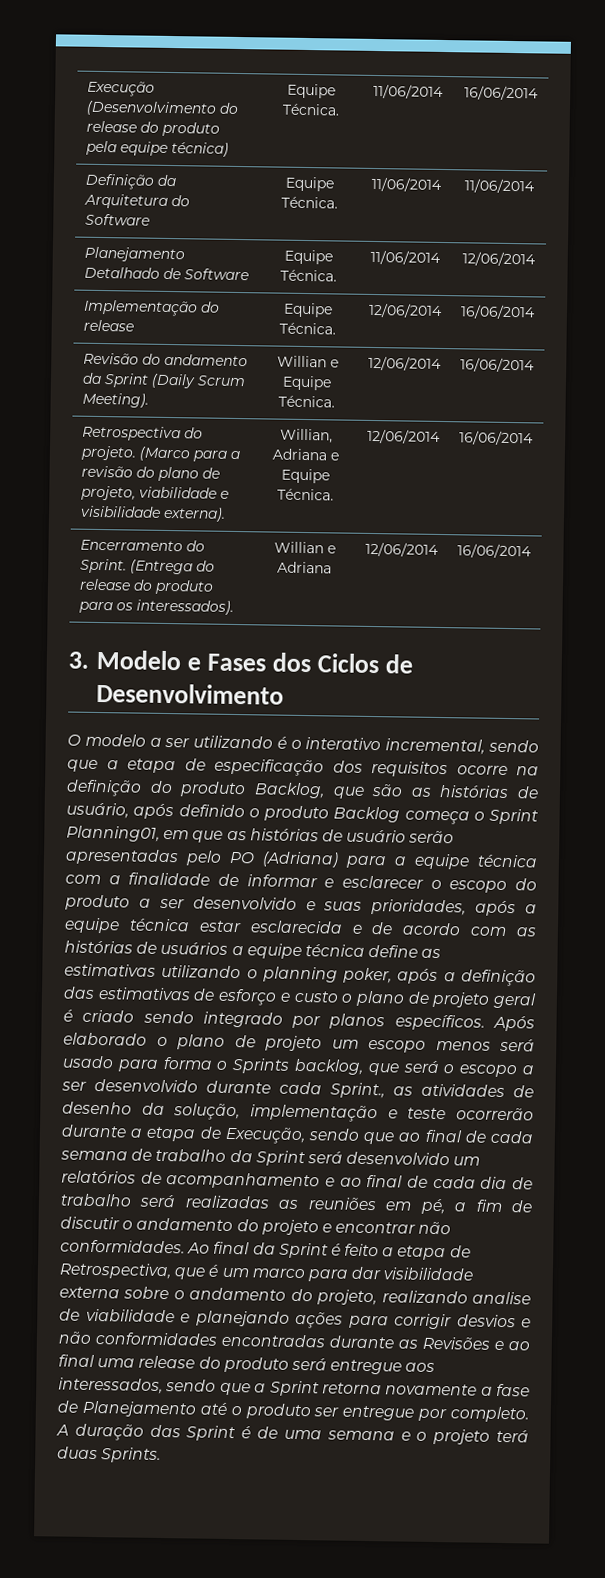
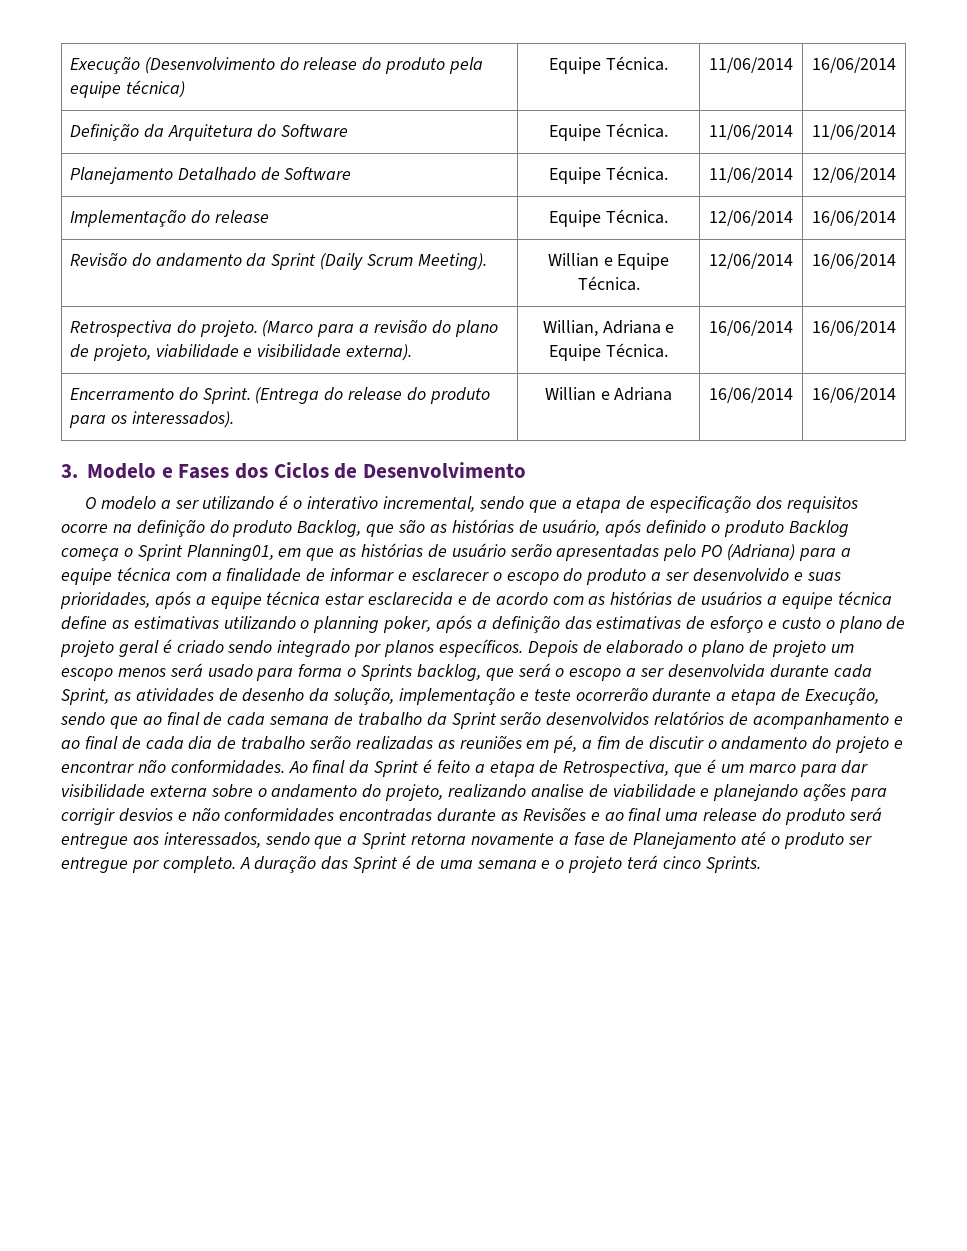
- Retrospectiva do projeto. (Marco para a revisão do plano de projeto, viabilidade e visibilidade externa). | Willian, Adriana e Equipe Técnica. | 12/06/2014 | 16/06/2014
+ Retrospectiva do projeto. (Marco para a revisão do plano de projeto, viabilidade e visibilidade externa). | Willian, Adriana e Equipe Técnica. | 16/06/2014 | 16/06/2014
- Encerramento do Sprint. (Entrega do release do produto para os interessados). | Willian e Adriana | 12/06/2014 | 16/06/2014
+ Encerramento do Sprint. (Entrega do release do produto para os interessados). | Willian e Adriana | 16/06/2014 | 16/06/2014
- Após elaborado o plano de projeto um escopo menos será usado para forma o Sprints backlog, que será o escopo a ser desenvolvido durante cada Sprint., as atividades de desenho da solução, implementação e teste ocorrerão durante a etapa de Execução, sendo que ao final de cada semana de trabalho da Sprint será desenvolvido um relatórios de acompanhamento e ao final de cada dia de trabalho será realizadas as reuniões em pé, a fim de discutir o andamento do projeto e encontrar não conformidades.
+ Depois de elaborado o plano de projeto um escopo menos será usado para forma o Sprints backlog, que será o escopo a ser desenvolvida durante cada Sprint, as atividades de desenho da solução, implementação e teste ocorrerão durante a etapa de Execução, sendo que ao final de cada semana de trabalho da Sprint serão desenvolvidos relatórios de acompanhamento e ao final de cada dia de trabalho serão realizadas as reuniões em pé, a fim de discutir o andamento do projeto e encontrar não conformidades.
- A duração das Sprint é de uma semana e o projeto terá duas Sprints.
+ A duração das Sprint é de uma semana e o projeto terá cinco Sprints.

